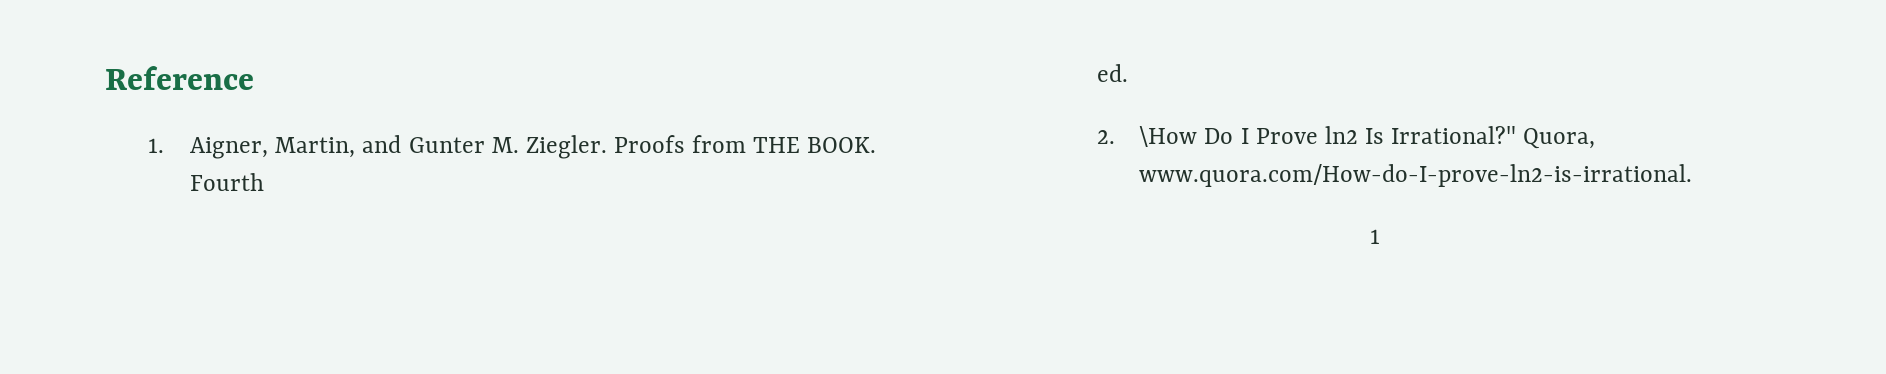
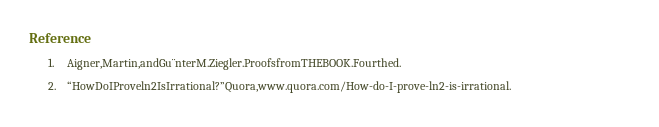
- 1. Aigner, Martin, and Gunter M. Ziegler. Proofs from THE BOOK. Fourth
- ed.
- 2. \How Do I Prove ln2 Is Irrational?" Quora, www.quora.com/How-do-I-prove-ln2-is-irrational.
- 1
+ 1. Aigner,Martin,andGu¨nterM.Ziegler.ProofsfromTHEBOOK.Fourthed.
+ 2. “HowDoIProveln2IsIrrational?”Quora,www.quora.com/How-do-I-prove-ln2-is-irrational.

